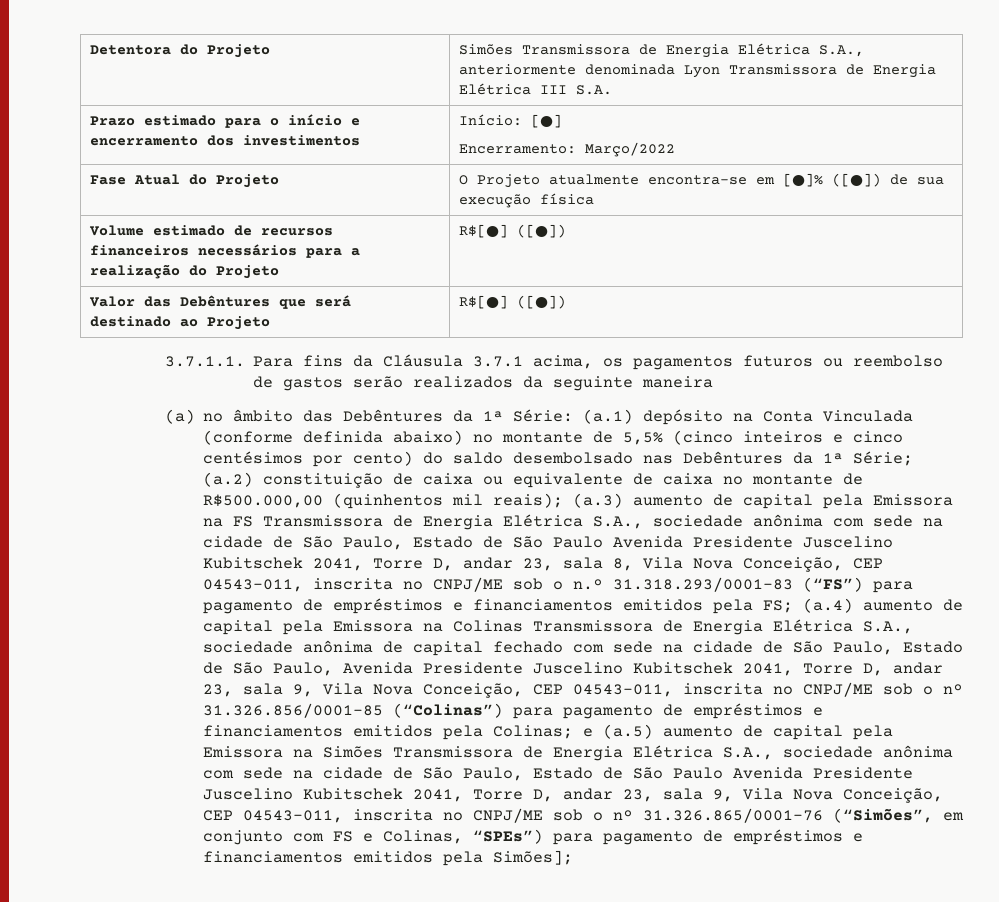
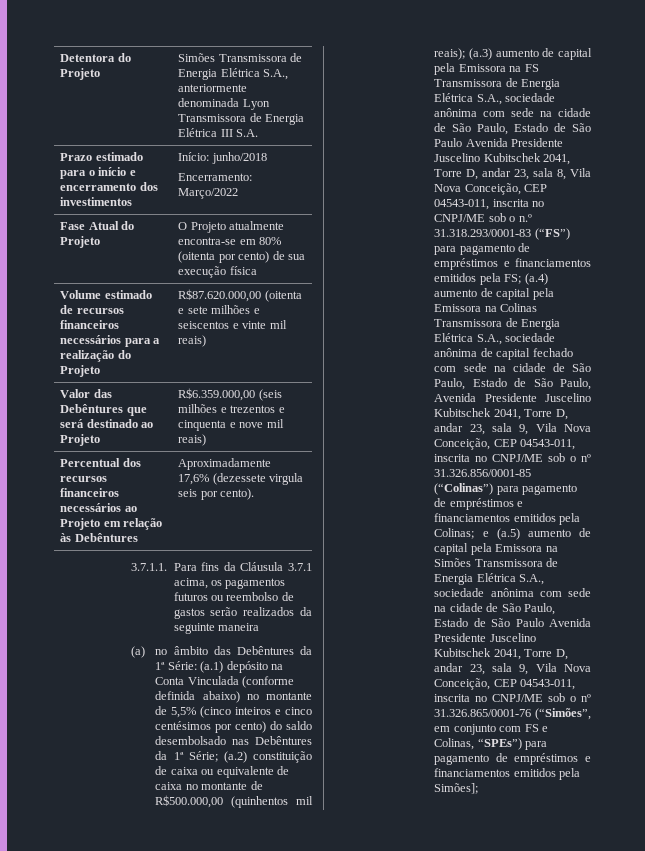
- Prazo estimado para o início e encerramento dos investimentos | Início: [●]
+ Prazo estimado para o início e encerramento dos investimentos | Início: junho/2018
- Fase Atual do Projeto | O Projeto atualmente encontra-se em [●]% ([●]) de sua execução física
+ Fase Atual do Projeto | O Projeto atualmente encontra-se em 80% (oitenta por cento) de sua execução física
- Volume estimado de recursos financeiros necessários para a realização do Projeto | R$[●] ([●])
+ Volume estimado de recursos financeiros necessários para a realização do Projeto | R$87.620.000,00 (oitenta e sete milhões e seiscentos e vinte mil reais)
- Valor das Debêntures que será destinado ao Projeto | R$[●] ([●])
+ Valor das Debêntures que será destinado ao Projeto | R$6.359.000,00 (seis milhões e trezentos e cinquenta e nove mil reais)
+ Percentual dos recursos financeiros necessários ao Projeto em relação às Debêntures | Aproximadamente 17,6% (dezessete virgula seis por cento).

